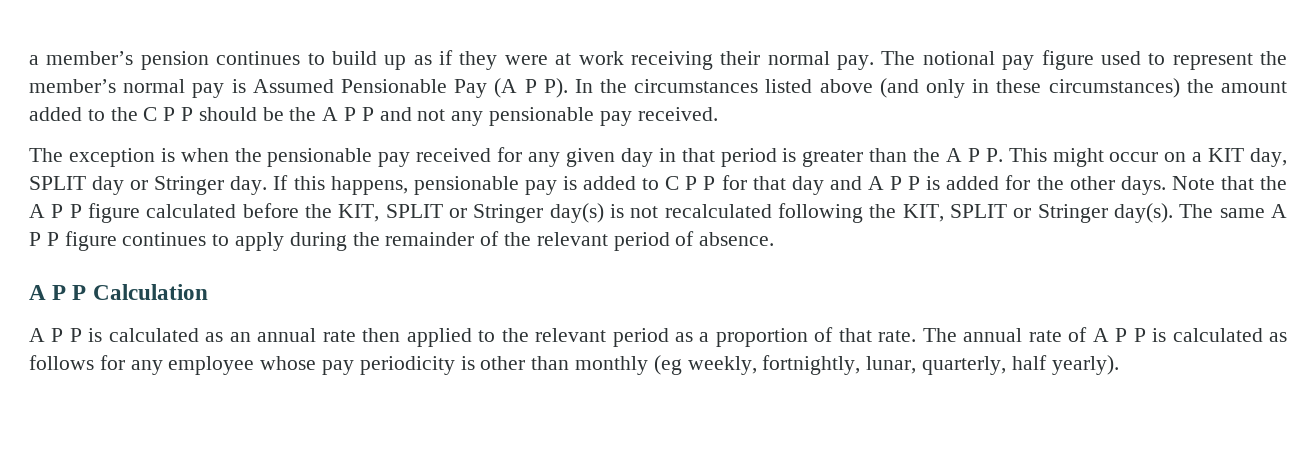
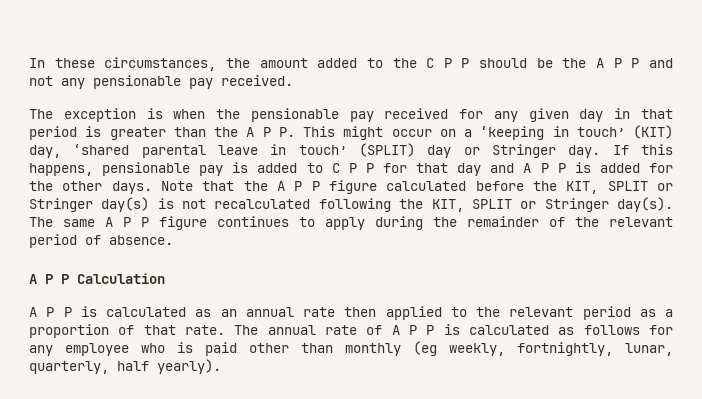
- a member’s pension continues to build up as if they were at work receiving their normal pay. The notional pay figure used to represent the member’s normal pay is Assumed Pensionable Pay (A P P). In the circumstances listed above (and only in these circumstances) the amount added to the C P P should be the A P P and not any pensionable pay received.
+ In these circumstances, the amount added to the C P P should be the A P P and not any pensionable pay received.
- The exception is when the pensionable pay received for any given day in that period is greater than the A P P. This might occur on a KIT day, SPLIT day or Stringer day.
+ The exception is when the pensionable pay received for any given day in that period is greater than the A P P. This might occur on a ‘keeping in touch’ (KIT) day, ‘shared parental leave in touch’ (SPLIT) day or Stringer day.
- The annual rate of A P P is calculated as follows for any employee whose pay periodicity is other than monthly (eg weekly, fortnightly, lunar, quarterly, half yearly).
+ The annual rate of A P P is calculated as follows for any employee who is paid other than monthly (eg weekly, fortnightly, lunar, quarterly, half yearly).

